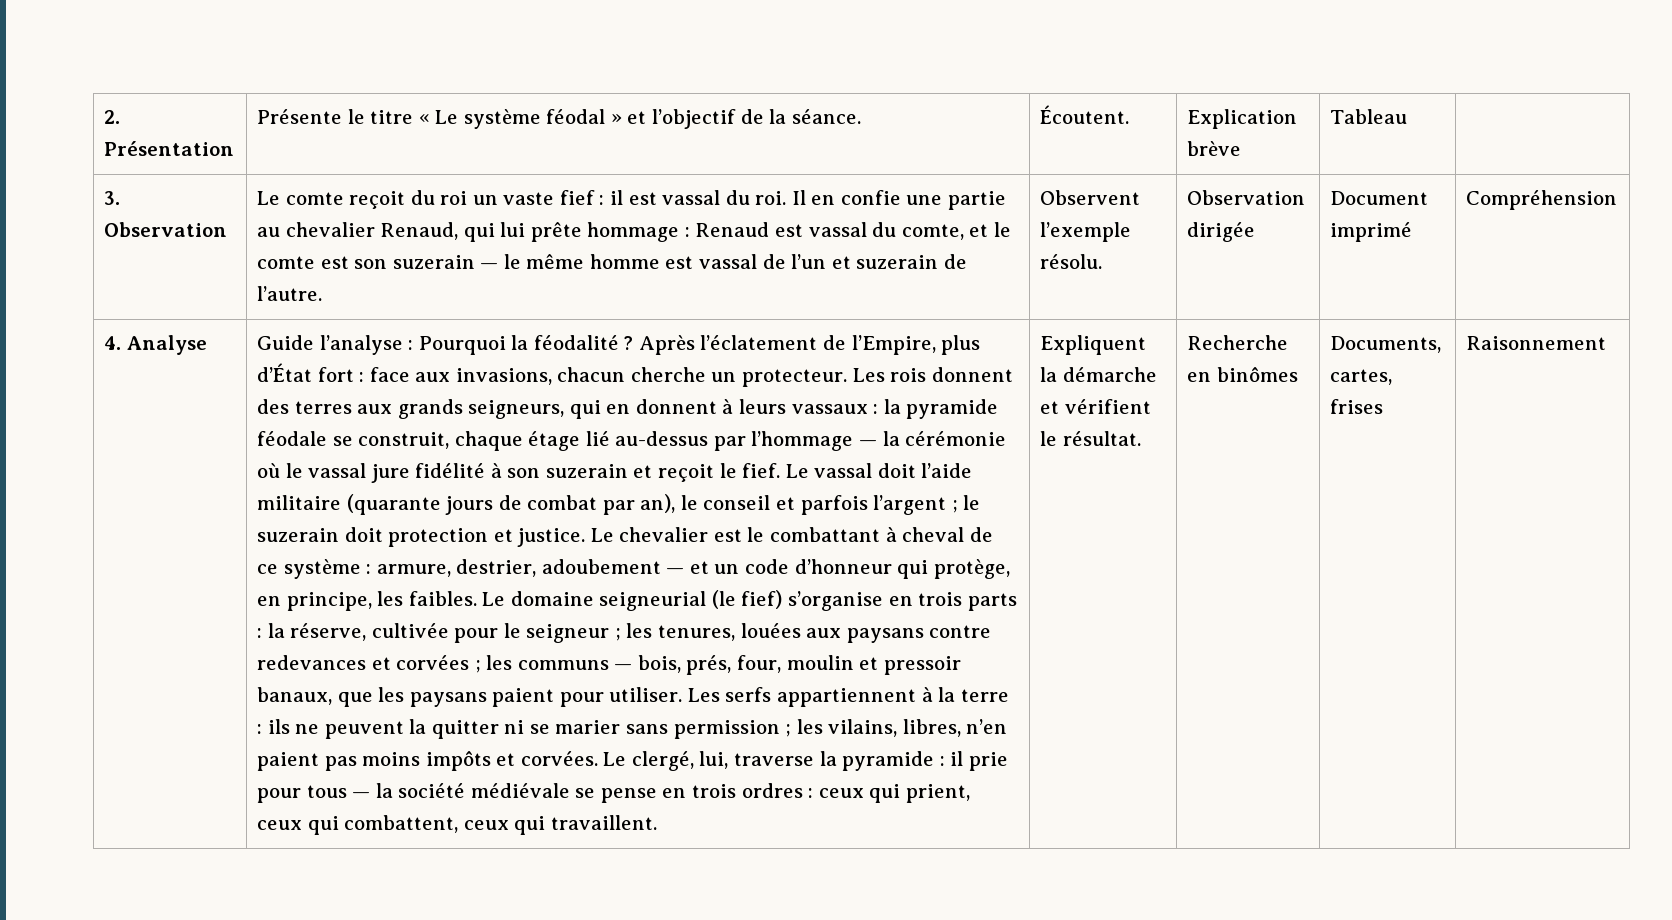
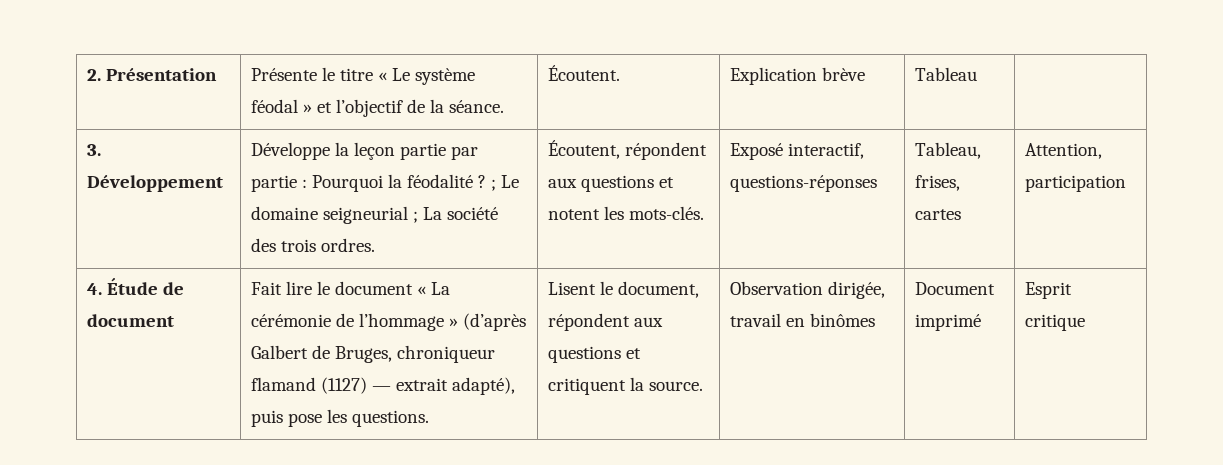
- 3. Observation | Le comte reçoit du roi un vaste fief : il est vassal du roi. Il en confie une partie au chevalier Renaud, qui lui prête hommage : Renaud est vassal du comte, et le comte est son suzerain — le même homme est vassal de l’un et suzerain de l’autre. | Observent l’exemple résolu. | Observation dirigée | Document imprimé | Compréhension
- 4. Analyse | Guide l’analyse : Pourquoi la féodalité ? Après l’éclatement de l’Empire, plus d’État fort : face aux invasions, chacun cherche un protecteur. Les rois donnent des terres aux grands seigneurs, qui en donnent à leurs vassaux : la pyramide féodale se construit, chaque étage lié au-dessus par l’hommage — la cérémonie où le vassal jure fidélité à son suzerain et reçoit le fief. Le vassal doit l’aide militaire (quarante jours de combat par an), le conseil et parfois l’argent ; le suzerain doit protection et justice. Le chevalier est le combattant à cheval de ce système : armure, destrier, adoubement — et un code d’honneur qui protège, en principe, les faibles. Le domaine seigneurial (le fief) s’organise en trois parts : la réserve, cultivée pour le seigneur ; les tenures, louées aux paysans contre redevances et corvées ; les communs — bois, prés, four, moulin et pressoir banaux, que les paysans paient pour utiliser. Les serfs appartiennent à la terre : ils ne peuvent la quitter ni se marier sans permission ; les vilains, libres, n’en paient pas moins impôts et corvées. Le clergé, lui, traverse la pyramide : il prie pour tous — la société médiévale se pense en trois ordres : ceux qui prient, ceux qui combattent, ceux qui travaillent. | Expliquent la démarche et vérifient le résultat. | Recherche en binômes | Documents, cartes, frises | Raisonnement
+ 3. Développement | Développe la leçon partie par partie : Pourquoi la féodalité ? ; Le domaine seigneurial ; La société des trois ordres. | Écoutent, répondent aux questions et notent les mots-clés. | Exposé interactif, questions-réponses | Tableau, frises, cartes | Attention, participation
+ 4. Étude de document | Fait lire le document « La cérémonie de l’hommage » (d’après Galbert de Bruges, chroniqueur flamand (1127) — extrait adapté), puis pose les questions. | Lisent le document, répondent aux questions et critiquent la source. | Observation dirigée, travail en binômes | Document imprimé | Esprit critique

